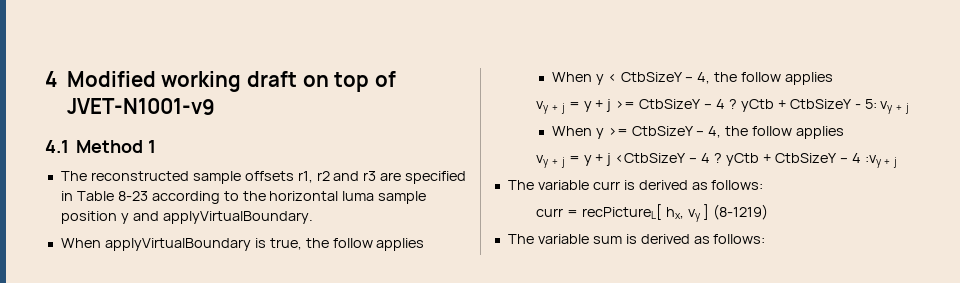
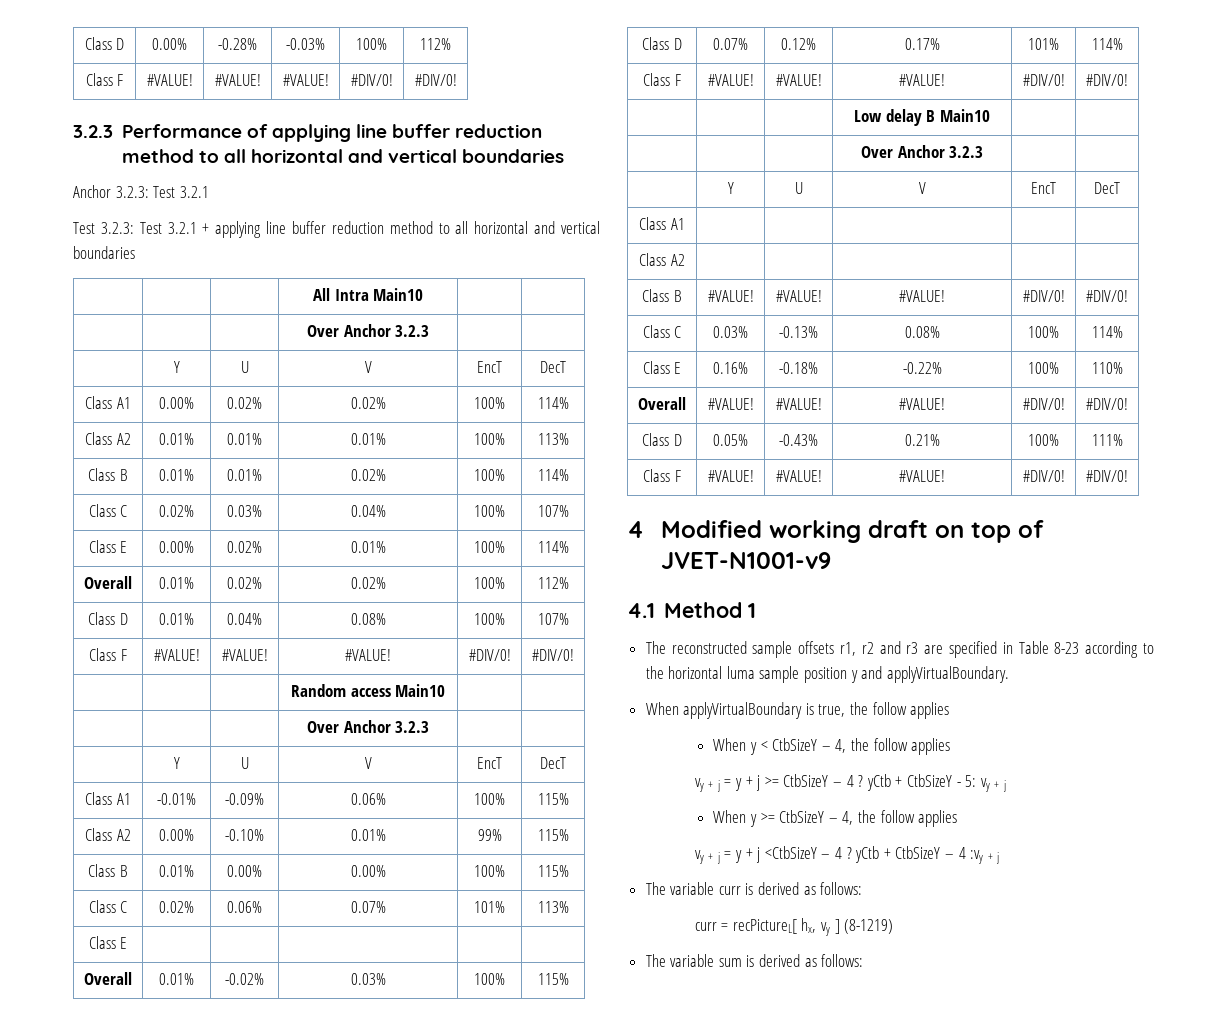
+ Class D | 0.00% | -0.28% | -0.03% | 100% | 112%
+ Class F | #VALUE! | #VALUE! | #VALUE! | #DIV/0! | #DIV/0!
+ 3.2.3 Performance of applying line buffer reduction method to all horizontal and vertical boundaries
+ Anchor 3.2.3: Test 3.2.1
+ Test 3.2.3: Test 3.2.1 + applying line buffer reduction method to all horizontal and vertical boundaries
+ | | | All Intra Main10 | |
+ | | | Over Anchor 3.2.3 | |
+ | Y | U | V | EncT | DecT
+ Class A1 | 0.00% | 0.02% | 0.02% | 100% | 114%
+ Class A2 | 0.01% | 0.01% | 0.01% | 100% | 113%
+ Class B | 0.01% | 0.01% | 0.02% | 100% | 114%
+ Class C | 0.02% | 0.03% | 0.04% | 100% | 107%
+ Class E | 0.00% | 0.02% | 0.01% | 100% | 114%
+ Overall | 0.01% | 0.02% | 0.02% | 100% | 112%
+ Class D | 0.01% | 0.04% | 0.08% | 100% | 107%
+ Class F | #VALUE! | #VALUE! | #VALUE! | #DIV/0! | #DIV/0!
+ | | | Random access Main10 | |
+ | | | Over Anchor 3.2.3 | |
+ | Y | U | V | EncT | DecT
+ Class A1 | -0.01% | -0.09% | 0.06% | 100% | 115%
+ Class A2 | 0.00% | -0.10% | 0.01% | 99% | 115%
+ Class B | 0.01% | 0.00% | 0.00% | 100% | 115%
+ Class C | 0.02% | 0.06% | 0.07% | 101% | 113%
+ Class E | | | | |
+ Overall | 0.01% | -0.02% | 0.03% | 100% | 115%
+ Class D | 0.07% | 0.12% | 0.17% | 101% | 114%
+ Class F | #VALUE! | #VALUE! | #VALUE! | #DIV/0! | #DIV/0!
+ | | | Low delay B Main10 | |
+ | | | Over Anchor 3.2.3 | |
+ | Y | U | V | EncT | DecT
+ Class A1 | | | | |
+ Class A2 | | | | |
+ Class B | #VALUE! | #VALUE! | #VALUE! | #DIV/0! | #DIV/0!
+ Class C | 0.03% | -0.13% | 0.08% | 100% | 114%
+ Class E | 0.16% | -0.18% | -0.22% | 100% | 110%
+ Overall | #VALUE! | #VALUE! | #VALUE! | #DIV/0! | #DIV/0!
+ Class D | 0.05% | -0.43% | 0.21% | 100% | 111%
+ Class F | #VALUE! | #VALUE! | #VALUE! | #DIV/0! | #DIV/0!

